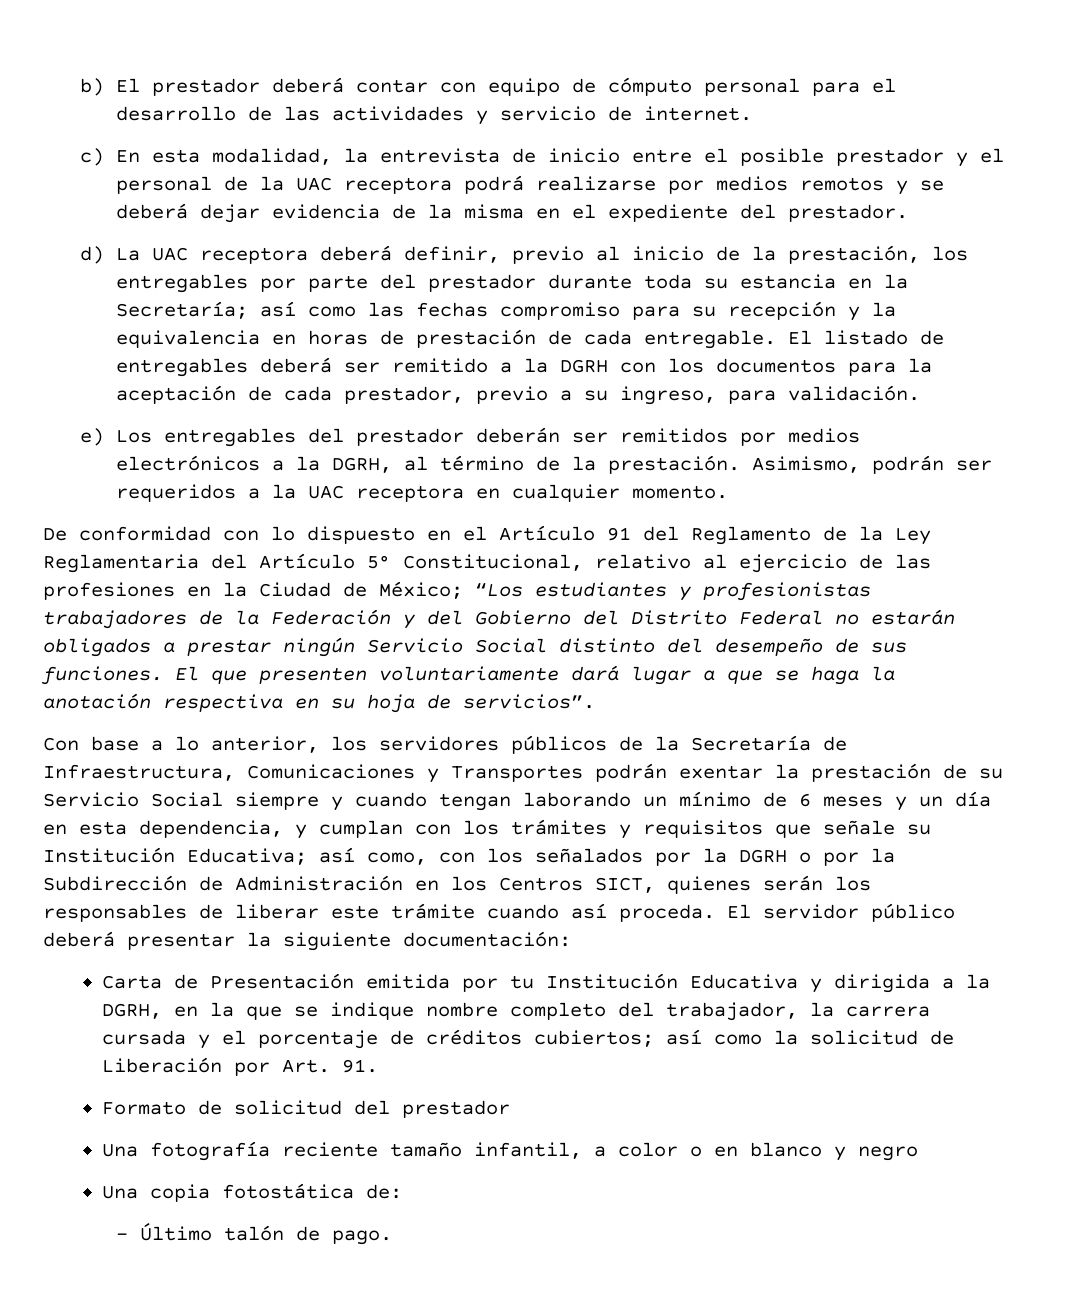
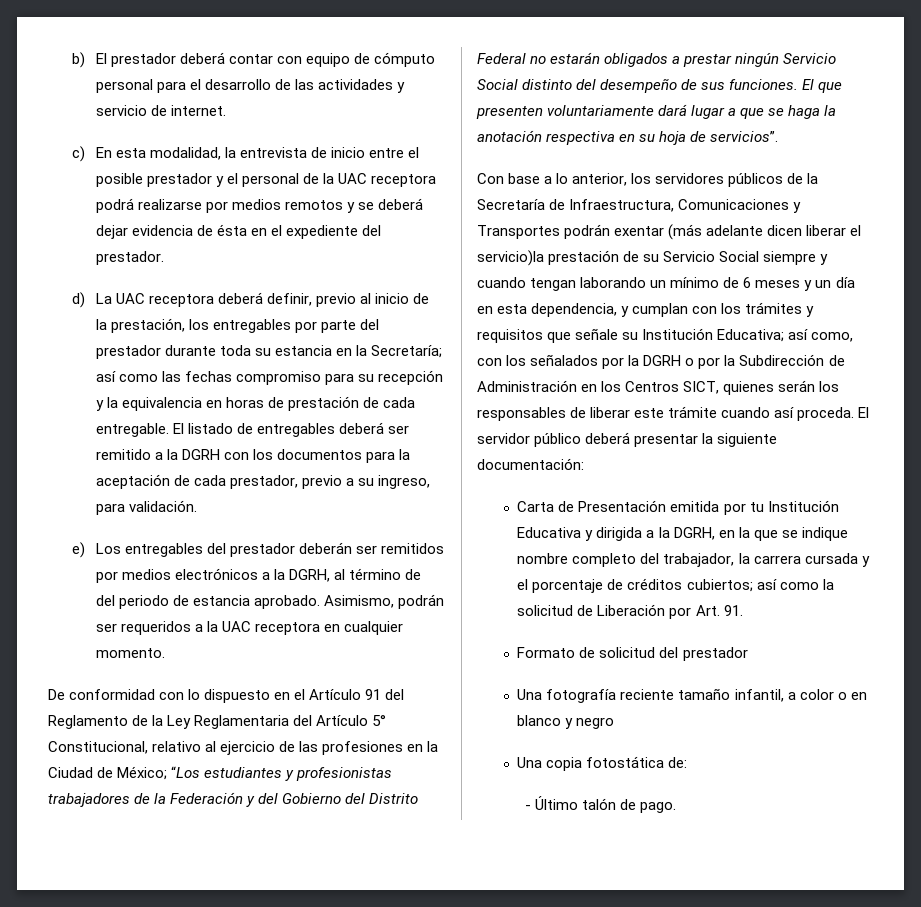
- c) En esta modalidad, la entrevista de inicio entre el posible prestador y el personal de la UAC receptora podrá realizarse por medios remotos y se deberá dejar evidencia de la misma en el expediente del prestador.
+ c) En esta modalidad, la entrevista de inicio entre el posible prestador y el personal de la UAC receptora podrá realizarse por medios remotos y se deberá dejar evidencia de ésta en el expediente del prestador.
- e) Los entregables del prestador deberán ser remitidos por medios electrónicos a la DGRH, al término de la prestación.
+ e) Los entregables del prestador deberán ser remitidos por medios electrónicos a la DGRH, al término de del periodo de estancia aprobado.
- Con base a lo anterior, los servidores públicos de la Secretaría de Infraestructura, Comunicaciones y Transportes podrán exentar la prestación de su Servicio Social siempre y cuando tengan laborando un mínimo de 6 meses y un día en esta dependencia, y cumplan con los trámites y requisitos que señale su Institución Educativa;
+ Con base a lo anterior, los servidores públicos de la Secretaría de Infraestructura, Comunicaciones y Transportes podrán exentar (más adelante dicen liberar el servicio)la prestación de su Servicio Social siempre y cuando tengan laborando un mínimo de 6 meses y un día en esta dependencia, y cumplan con los trámites y requisitos que señale su Institución Educativa;

